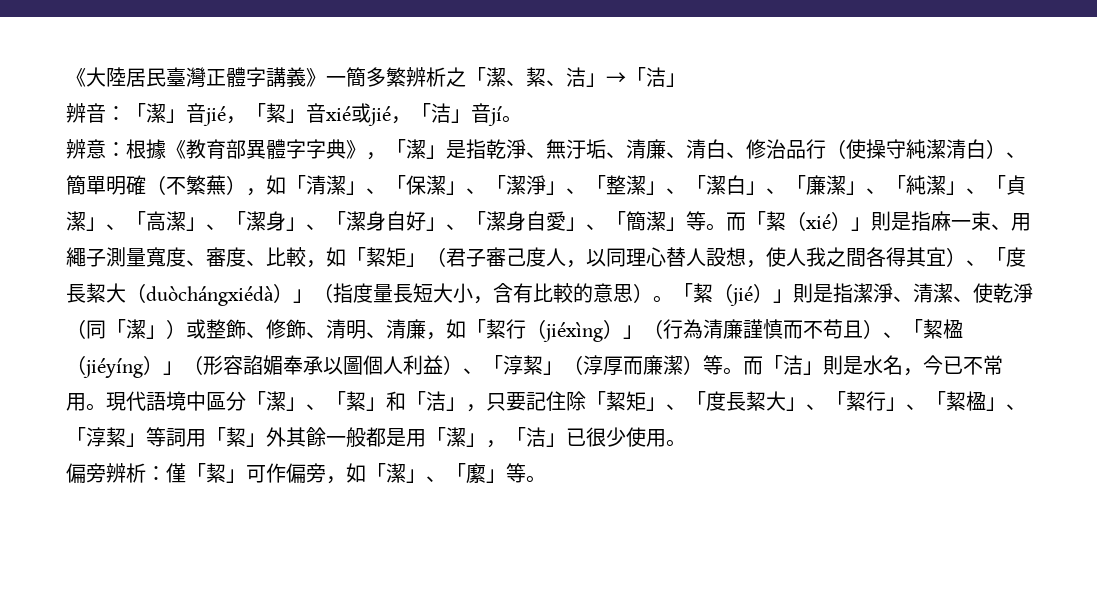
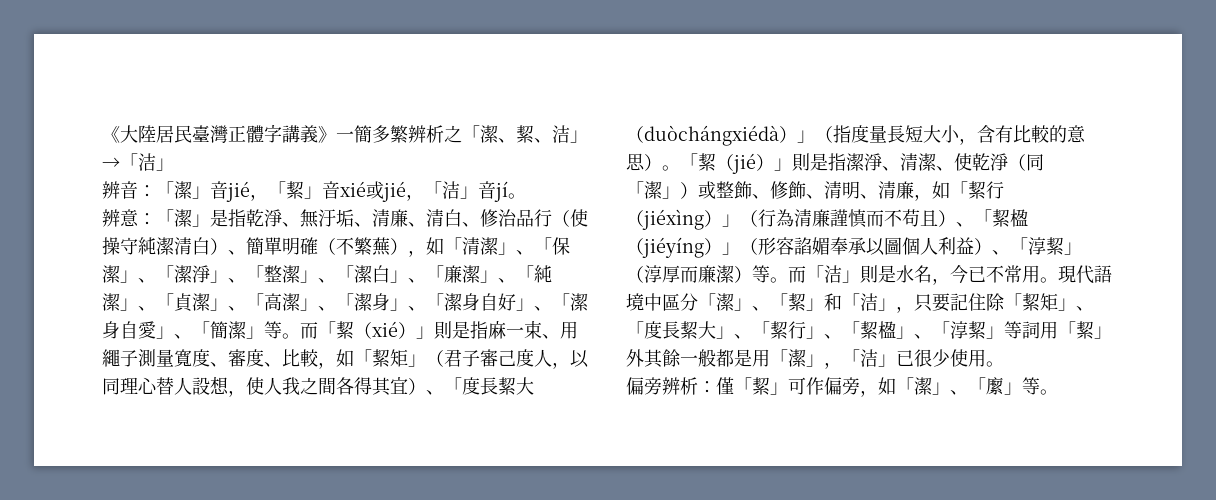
- 辨意：根據《教育部異體字字典》，「潔」是指乾淨、無汙垢、清廉、清白、修治品行（使操守純潔清白）、簡單明確（不繁蕪），如「清潔」、「保潔」、「潔淨」、「整潔」、「潔白」、「廉潔」、「純潔」、「貞潔」、「高潔」、「潔身」、「潔身自好」、「潔身自愛」、「簡潔」等。
+ 辨意：「潔」是指乾淨、無汙垢、清廉、清白、修治品行（使操守純潔清白）、簡單明確（不繁蕪），如「清潔」、「保潔」、「潔淨」、「整潔」、「潔白」、「廉潔」、「純潔」、「貞潔」、「高潔」、「潔身」、「潔身自好」、「潔身自愛」、「簡潔」等。

